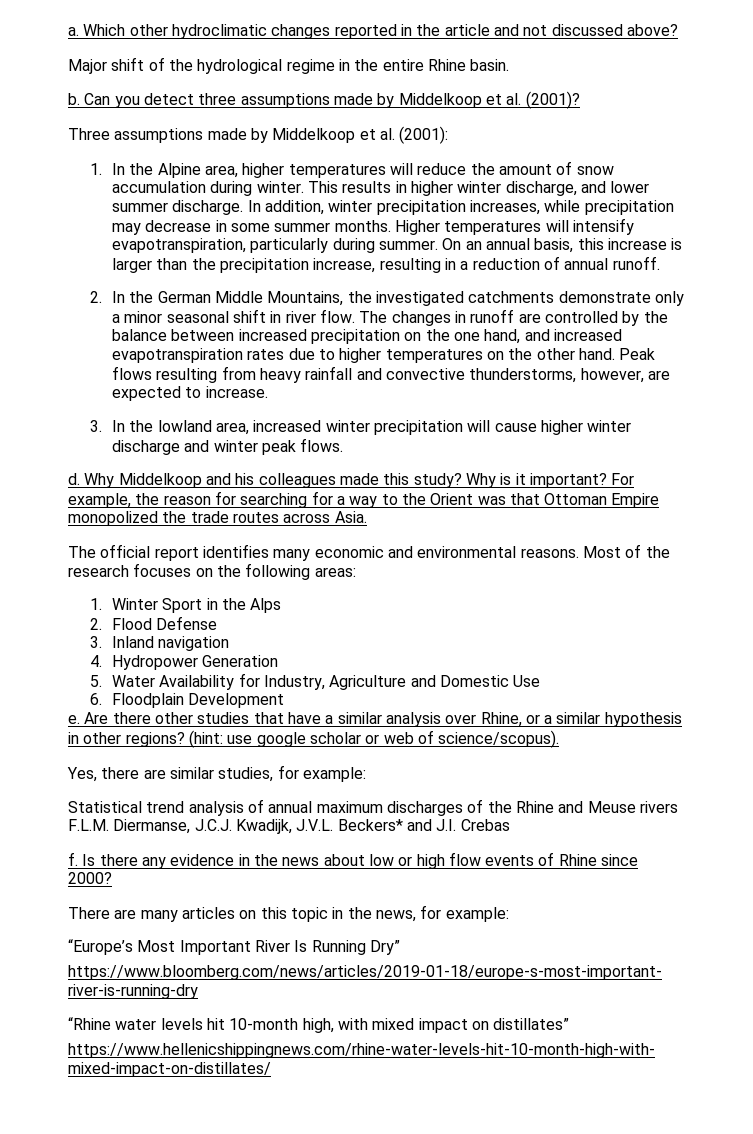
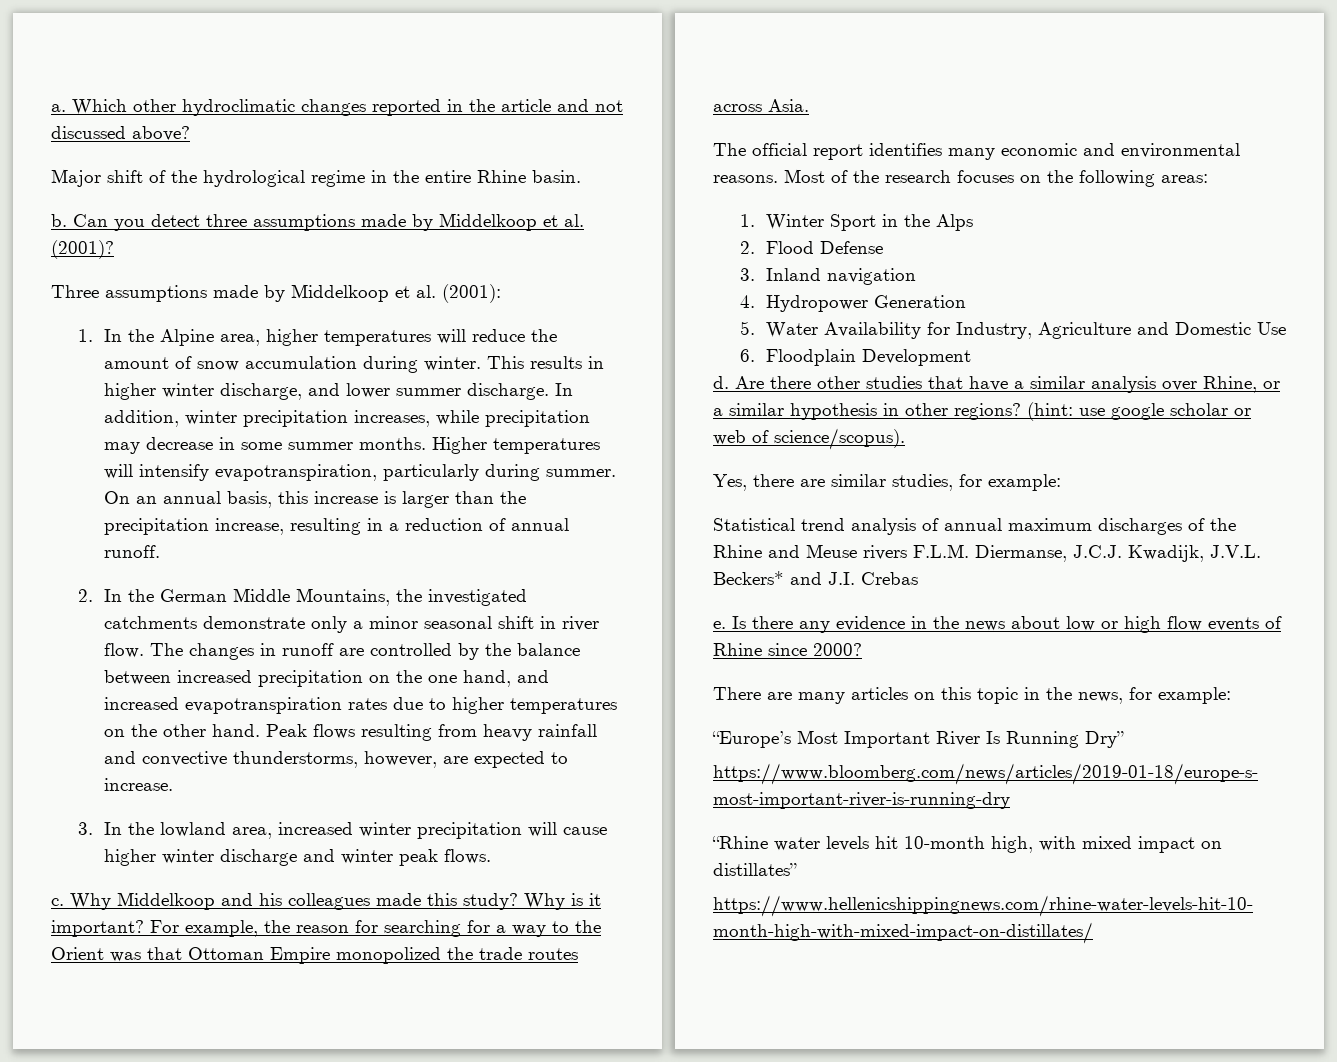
- d.
+ c.
- e.
+ d.
- f.
+ e.

